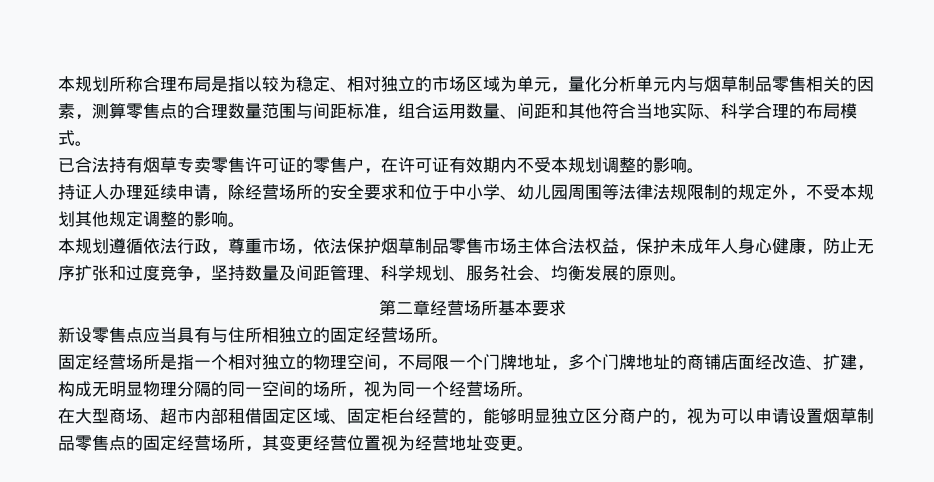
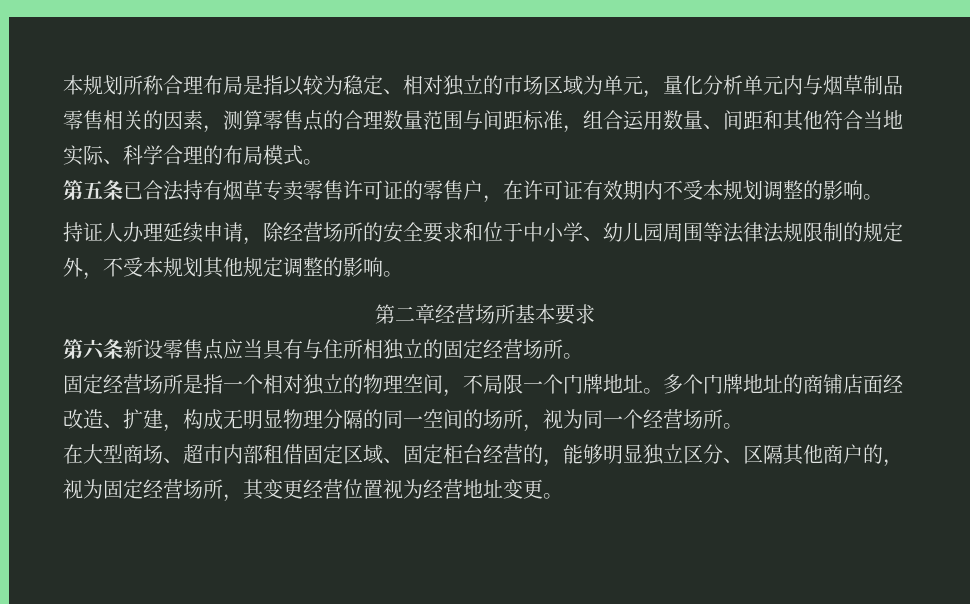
- 已合法持有烟草专卖零售许可证的零售户，在许可证有效期内不受本规划调整的影响。
+ 第五条已合法持有烟草专卖零售许可证的零售户，在许可证有效期内不受本规划调整的影响。
- 本规划遵循依法行政，尊重市场，依法保护烟草制品零售市场主体合法权益，保护未成年人身心健康，防止无序扩张和过度竞争，坚持数量及间距管理、科学规划、服务社会、均衡发展的原则。
- 新设零售点应当具有与住所相独立的固定经营场所。
+ 第六条新设零售点应当具有与住所相独立的固定经营场所。
- 固定经营场所是指一个相对独立的物理空间，不局限一个门牌地址，多个门牌地址的商铺店面经改造、扩建，构成无明显物理分隔的同一空间的场所，视为同一个经营场所。
+ 固定经营场所是指一个相对独立的物理空间，不局限一个门牌地址。多个门牌地址的商铺店面经改造、扩建，构成无明显物理分隔的同一空间的场所，视为同一个经营场所。
- 在大型商场、超市内部租借固定区域、固定柜台经营的，能够明显独立区分商户的，视为可以申请设置烟草制品零售点的固定经营场所，其变更经营位置视为经营地址变更。
+ 在大型商场、超市内部租借固定区域、固定柜台经营的，能够明显独立区分、区隔其他商户的，视为固定经营场所，其变更经营位置视为经营地址变更。

